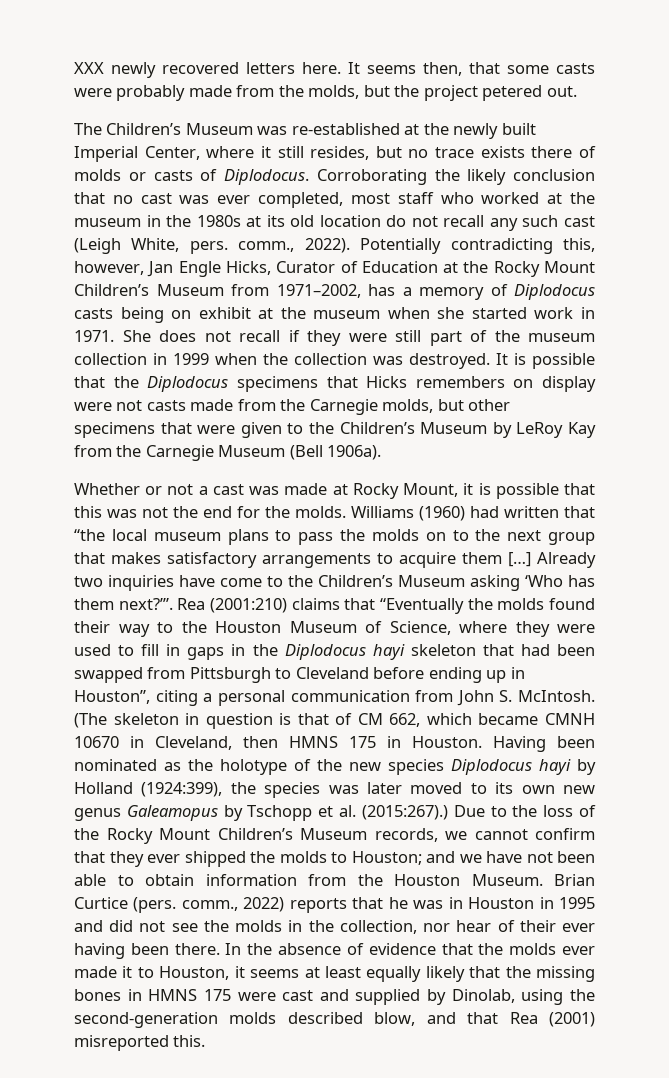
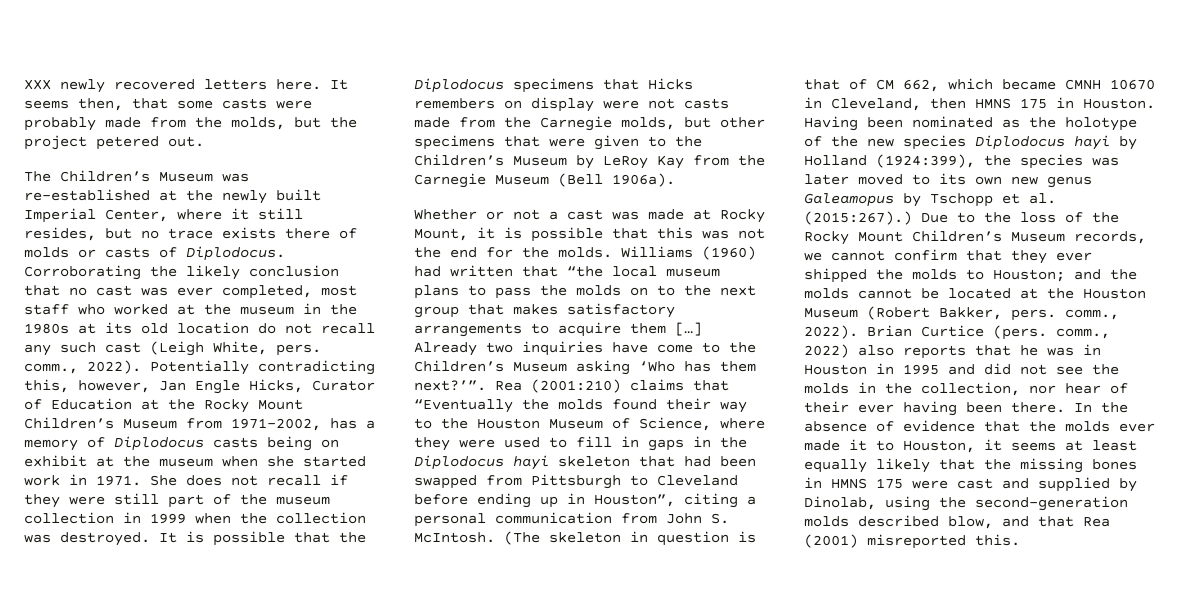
- Due to the loss of the Rocky Mount Children’s Museum records, we cannot confirm that they ever shipped the molds to Houston; and we have not been able to obtain information from the Houston Museum.
+ Due to the loss of the Rocky Mount Children’s Museum records, we cannot confirm that they ever shipped the molds to Houston; and the molds cannot be located at the Houston Museum (Robert Bakker, pers. comm., 2022).
- Brian Curtice (pers. comm., 2022) reports that he was in Houston in 1995 and did not see the molds in the collection, nor hear of their ever having been there.
+ Brian Curtice (pers. comm., 2022) also reports that he was in Houston in 1995 and did not see the molds in the collection, nor hear of their ever having been there.

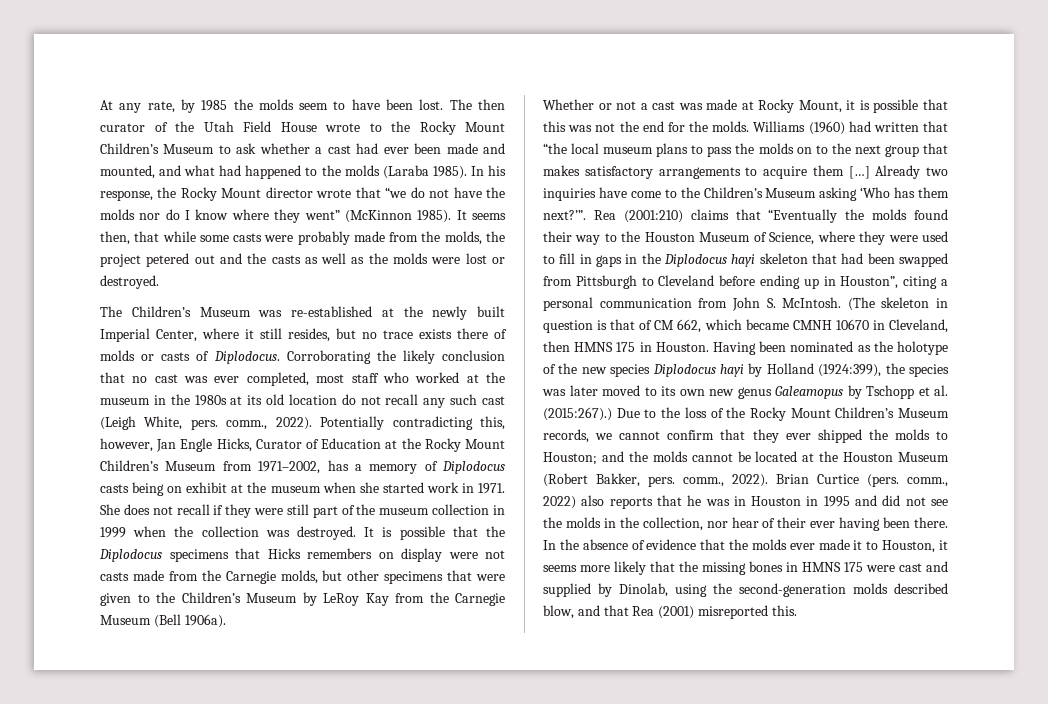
- XXX newly recovered letters here.
+ At any rate, by 1985 the molds seem to have been lost. The then curator of the Utah Field House wrote to the Rocky Mount Children’s Museum to ask whether a cast had ever been made and mounted, and what had happened to the molds (Laraba 1985). In his response, the Rocky Mount director wrote that “we do not have the molds nor do I know where they went” (McKinnon 1985).
- It seems then, that some casts were probably made from the molds, but the project petered out.
+ It seems then, that while some casts were probably made from the molds, the project petered out and the casts as well as the molds were lost or destroyed.
- In the absence of evidence that the molds ever made it to Houston, it seems at least equally likely that the missing bones in HMNS 175 were cast and supplied by Dinolab, using the second-generation molds described blow, and that Rea (2001) misreported this.
+ In the absence of evidence that the molds ever made it to Houston, it seems more likely that the missing bones in HMNS 175 were cast and supplied by Dinolab, using the second-generation molds described blow, and that Rea (2001) misreported this.

